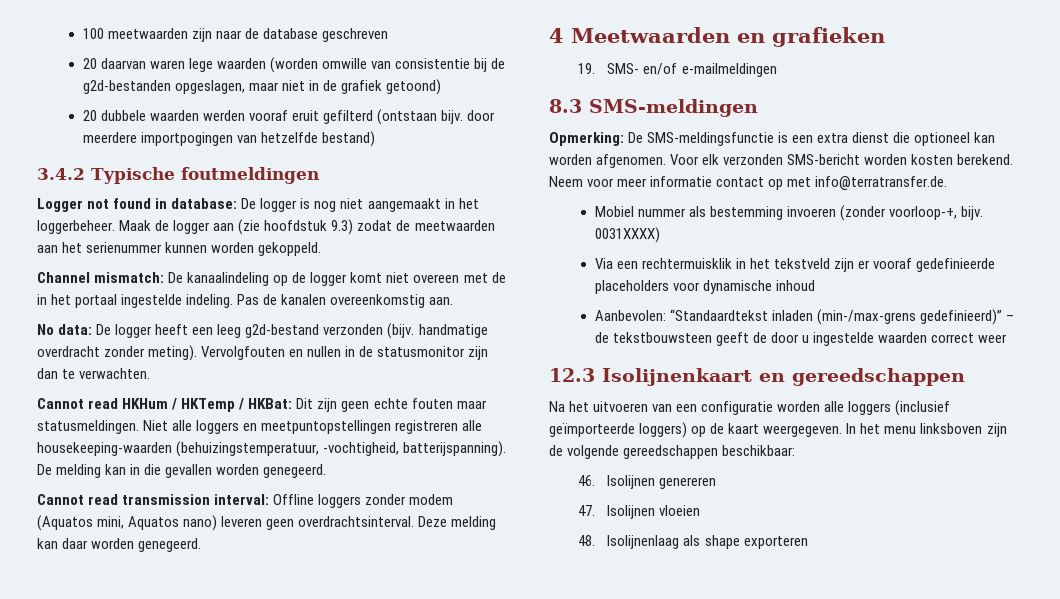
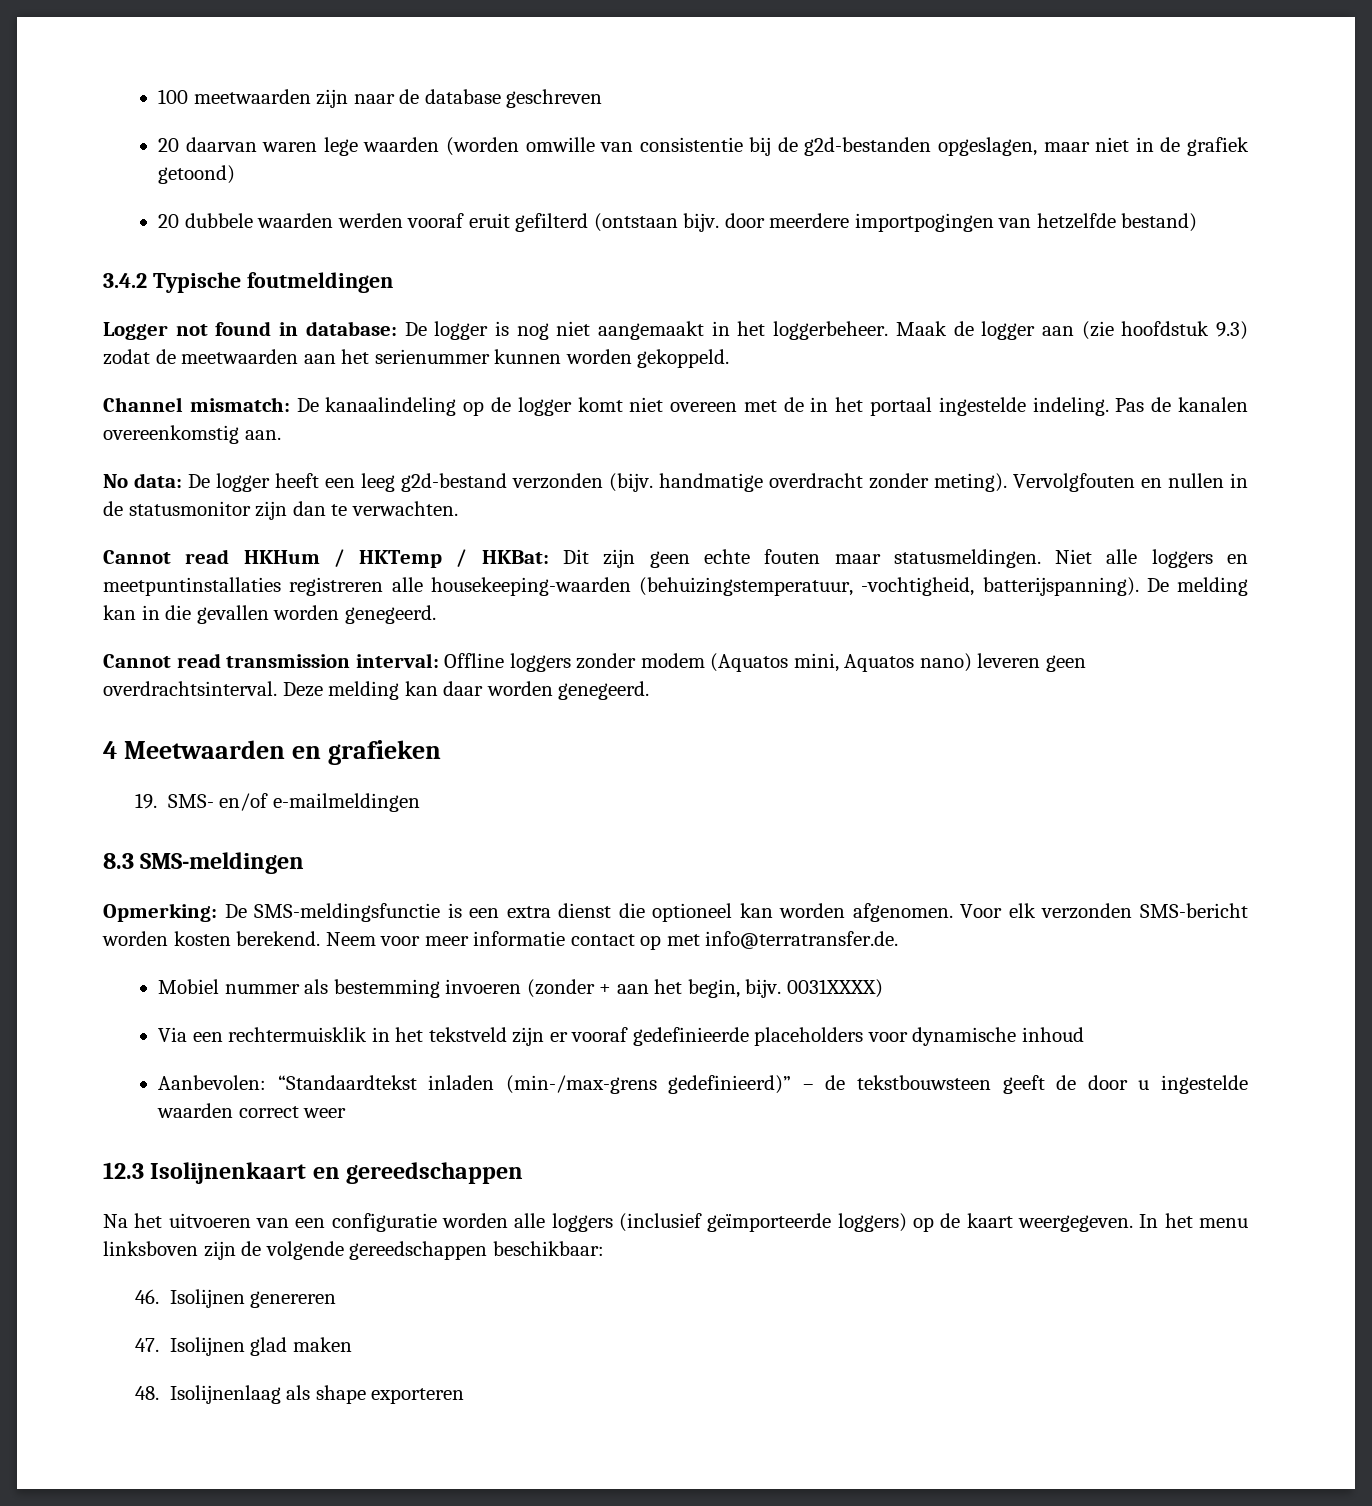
- Niet alle loggers en meetpuntopstellingen registreren alle housekeeping-waarden (behuizingstemperatuur, -vochtigheid, batterijspanning).
+ Niet alle loggers en meetpuntinstallaties registreren alle housekeeping-waarden (behuizingstemperatuur, -vochtigheid, batterijspanning).
- Mobiel nummer als bestemming invoeren (zonder voorloop-+, bijv.
+ Mobiel nummer als bestemming invoeren (zonder + aan het begin, bijv.
- 47. Isolijnen vloeien
+ 47. Isolijnen glad maken

